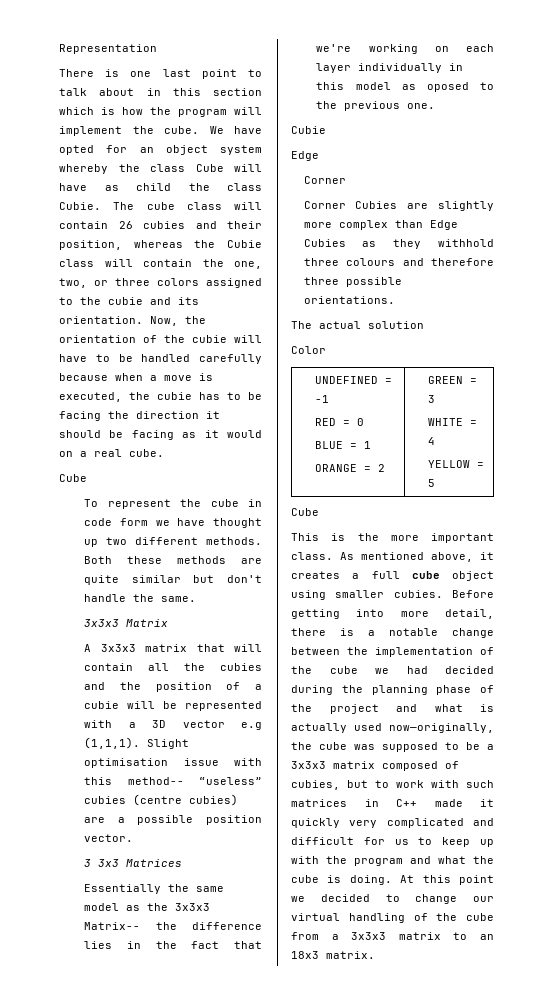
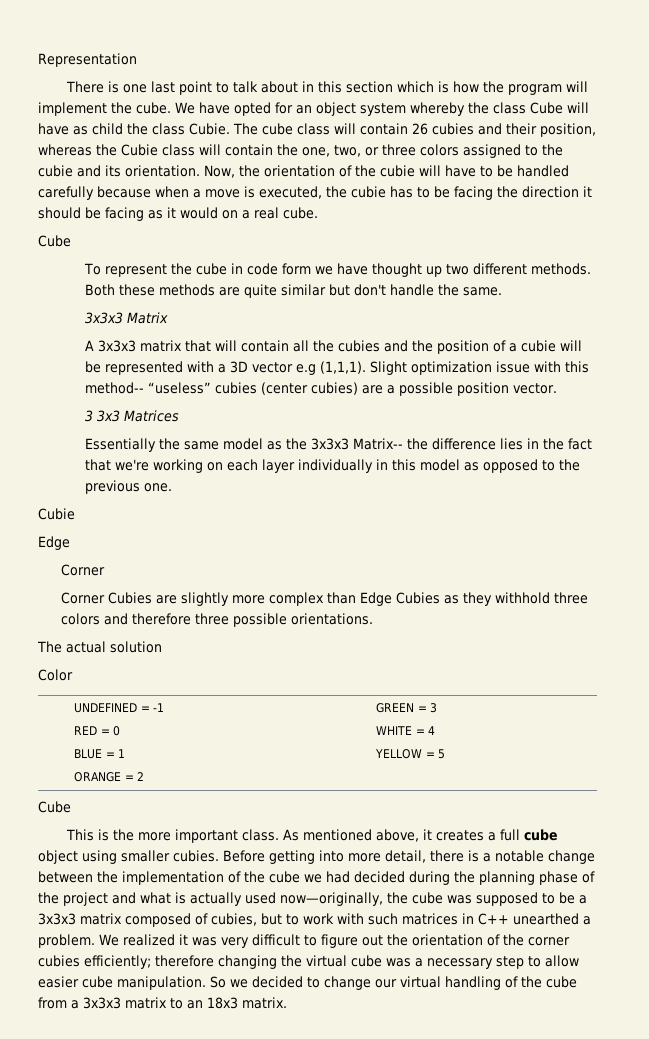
- Slight optimisation issue with this method-- “useless” cubies (centre cubies) are a possible position vector.
+ Slight optimization issue with this method-- “useless” cubies (center cubies) are a possible position vector.
- Essentially the same model as the 3x3x3 Matrix-- the difference lies in the fact that we're working on each layer individually in this model as oposed to the previous one.
+ Essentially the same model as the 3x3x3 Matrix-- the difference lies in the fact that we're working on each layer individually in this model as opposed to the previous one.
- Corner Cubies are slightly more complex than Edge Cubies as they withhold three colours and therefore three possible orientations.
+ Corner Cubies are slightly more complex than Edge Cubies as they withhold three colors and therefore three possible orientations.
- Before getting into more detail, there is a notable change between the implementation of the cube we had decided during the planning phase of the project and what is actually used now—originally, the cube was supposed to be a 3x3x3 matrix composed of cubies, but to work with such matrices in C++ made it quickly very complicated and difficult for us to keep up with the program and what the cube is doing. At this point we decided to change our virtual handling of the cube from a 3x3x3 matrix to an 18x3 matrix.
+ Before getting into more detail, there is a notable change between the implementation of the cube we had decided during the planning phase of the project and what is actually used now—originally, the cube was supposed to be a 3x3x3 matrix composed of cubies, but to work with such matrices in C++ unearthed a problem. We realized it was very difficult to figure out the orientation of the corner cubies efficiently; therefore changing the virtual cube was a necessary step to allow easier cube manipulation. So we decided to change our virtual handling of the cube from a 3x3x3 matrix to an 18x3 matrix.

